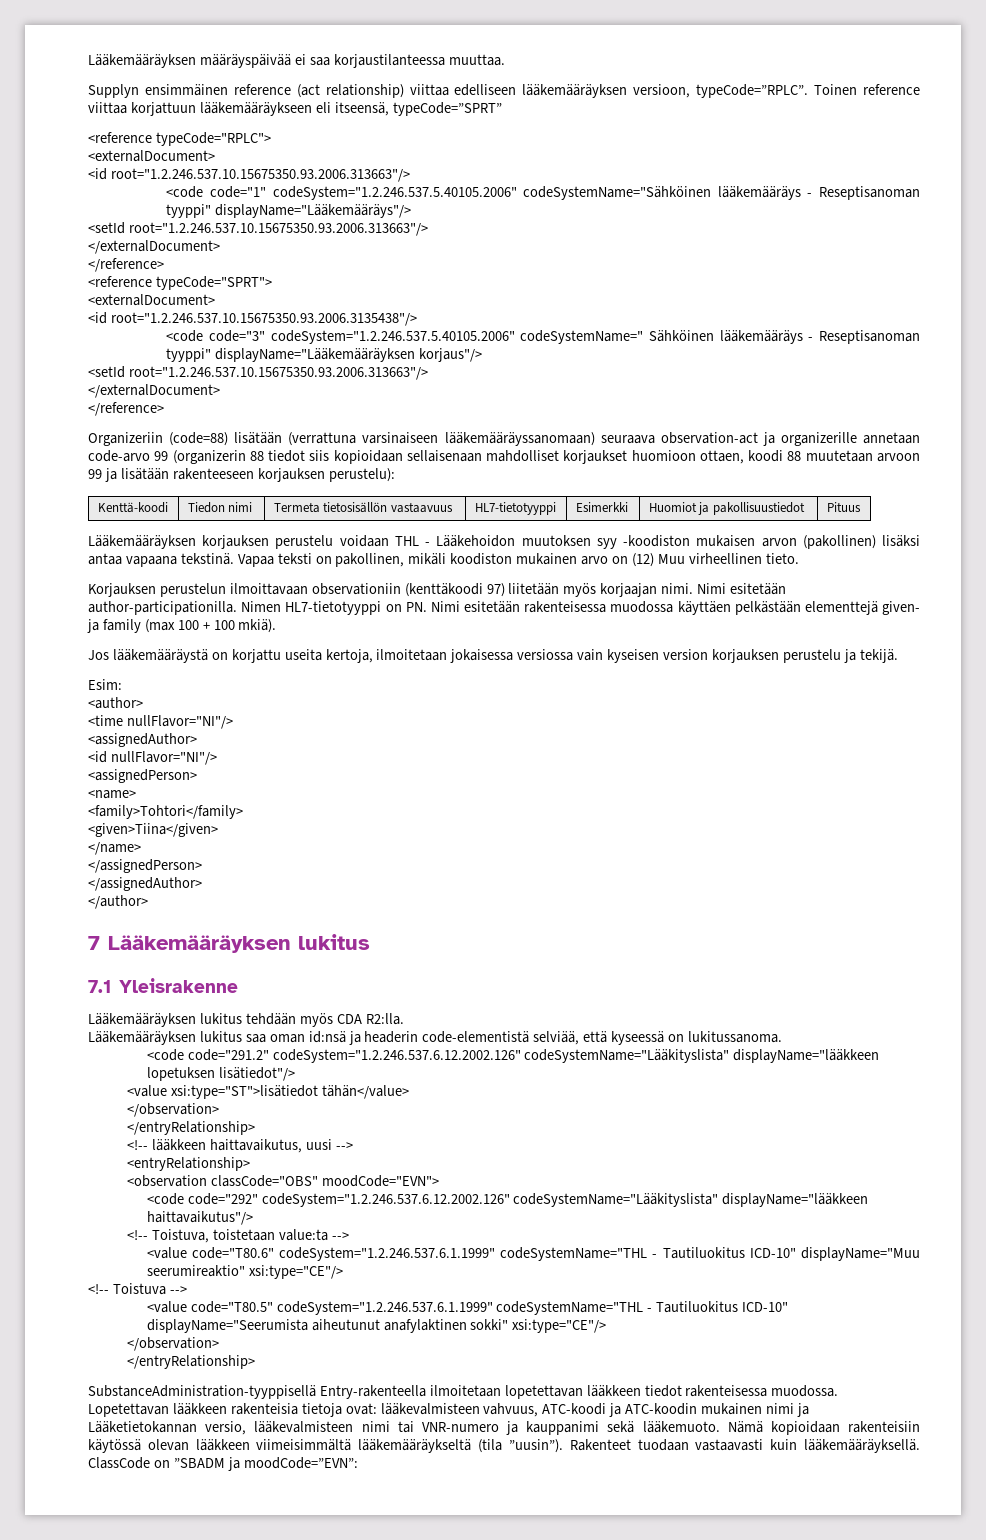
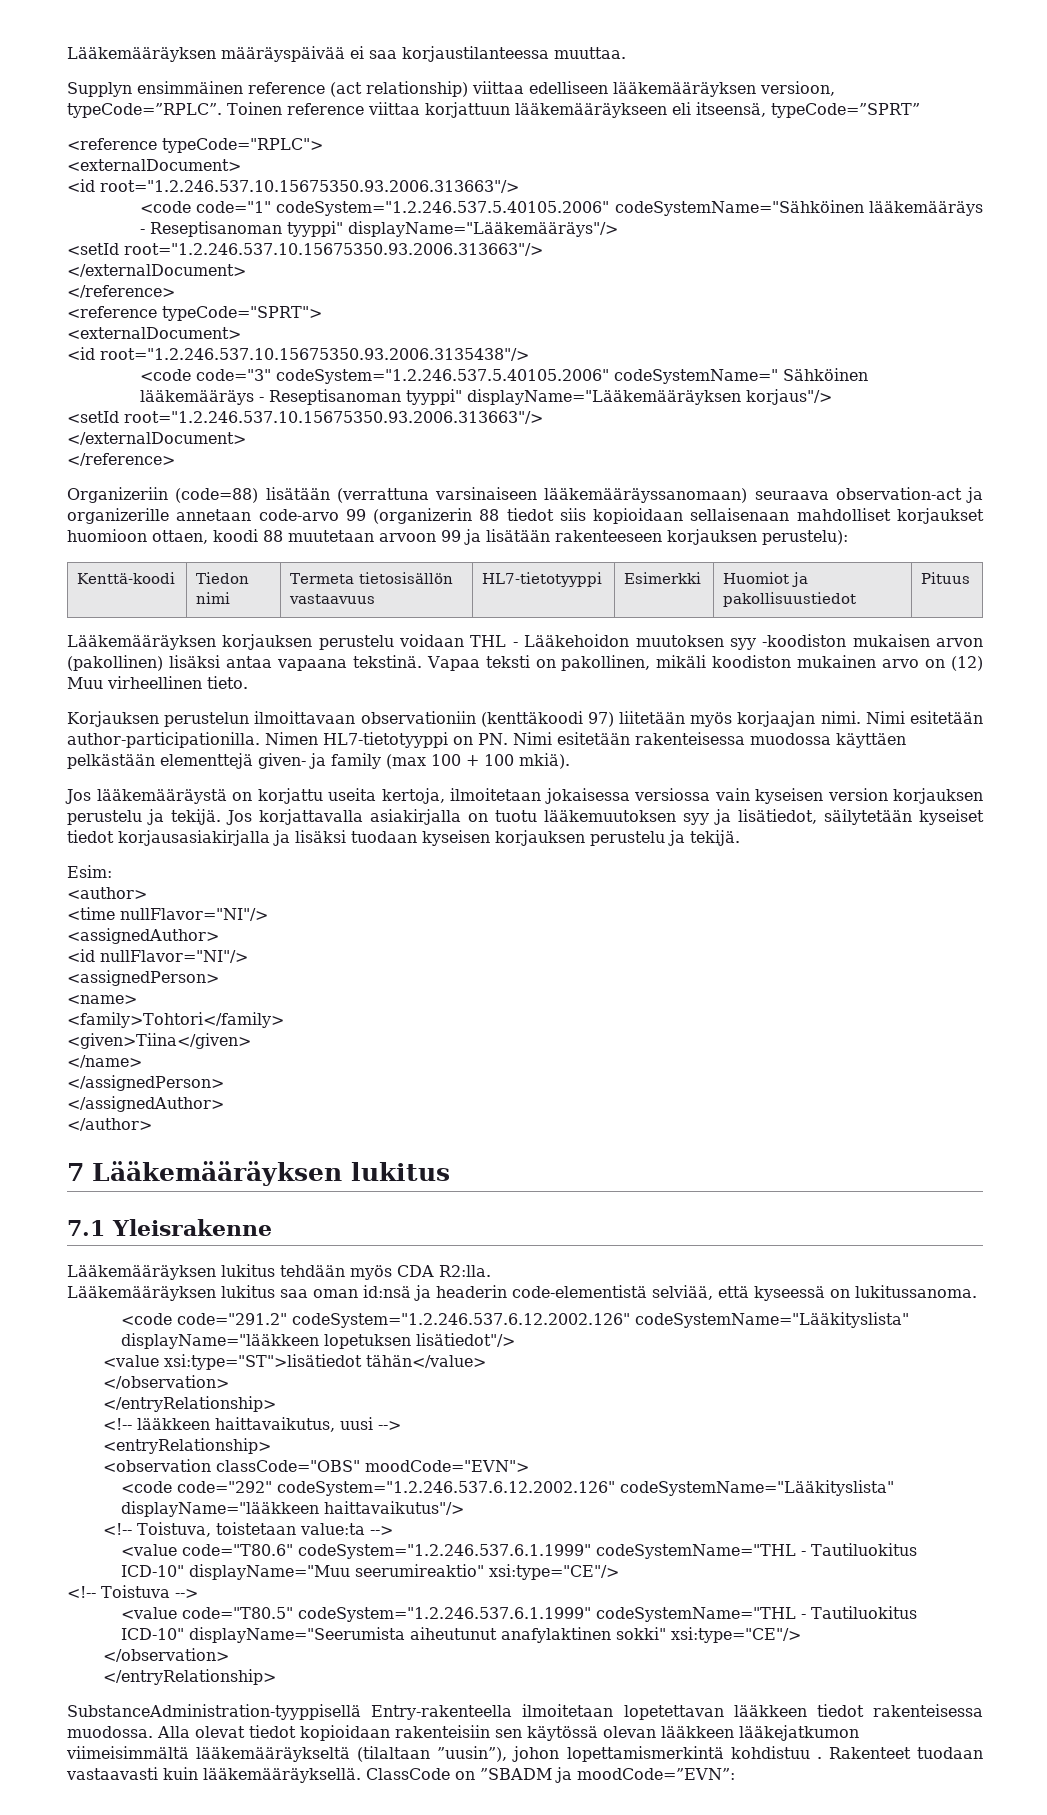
+ Jos korjattavalla asiakirjalla on tuotu lääkemuutoksen syy ja lisätiedot, säilytetään kyseiset tiedot korjausasiakirjalla ja lisäksi tuodaan kyseisen korjauksen perustelu ja tekijä.
- Lopetettavan lääkkeen rakenteisia tietoja ovat: lääkevalmisteen vahvuus, ATC-koodi ja ATC-koodin mukainen nimi ja Lääketietokannan versio, lääkevalmisteen nimi tai VNR-numero ja kauppanimi sekä lääkemuoto. Nämä kopioidaan rakenteisiin käytössä olevan lääkkeen viimeisimmältä lääkemääräykseltä (tila ”uusin”).
+ Alla olevat tiedot kopioidaan rakenteisiin sen käytössä olevan lääkkeen lääkejatkumon viimeisimmältä lääkemääräykseltä (tilaltaan ”uusin”), johon lopettamismerkintä kohdistuu .

